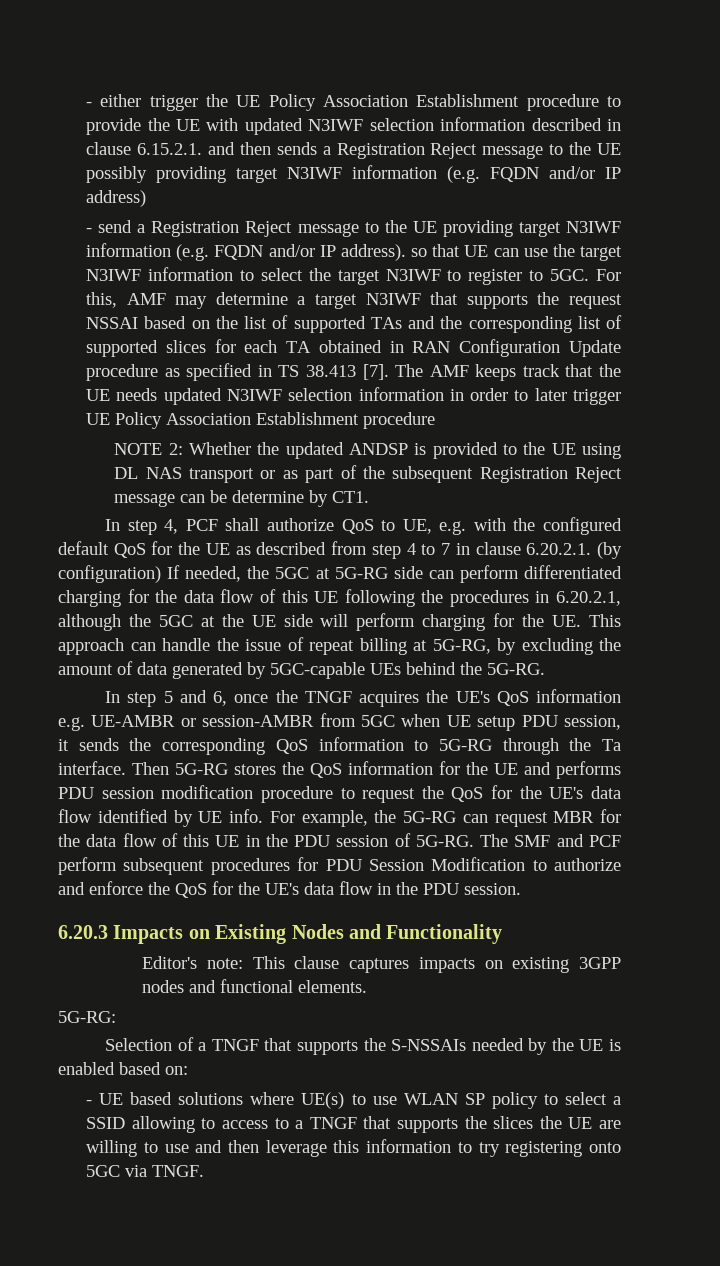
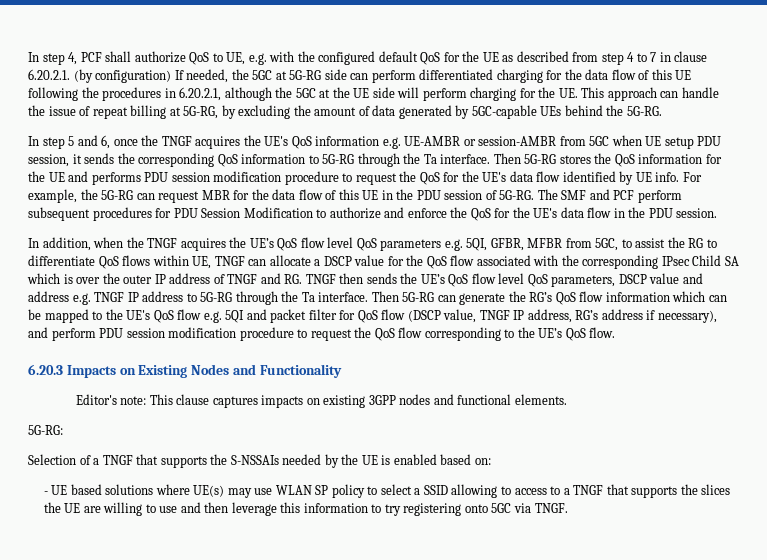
- - either trigger the UE Policy Association Establishment procedure to provide the UE with updated N3IWF selection information described in clause 6.15.2.1. and then sends a Registration Reject message to the UE possibly providing target N3IWF information (e.g. FQDN and/or IP address)
- - send a Registration Reject message to the UE providing target N3IWF information (e.g. FQDN and/or IP address). so that UE can use the target N3IWF information to select the target N3IWF to register to 5GC. For this, AMF may determine a target N3IWF that supports the request NSSAI based on the list of supported TAs and the corresponding list of supported slices for each TA obtained in RAN Configuration Update procedure as specified in TS 38.413 [7]. The AMF keeps track that the UE needs updated N3IWF selection information in order to later trigger UE Policy Association Establishment procedure
- NOTE 2: Whether the updated ANDSP is provided to the UE using DL NAS transport or as part of the subsequent Registration Reject message can be determine by CT1.
+ In addition, when the TNGF acquires the UE’s QoS flow level QoS parameters e.g. 5QI, GFBR, MFBR from 5GC, to assist the RG to differentiate QoS flows within UE, TNGF can allocate a DSCP value for the QoS flow associated with the corresponding IPsec Child SA which is over the outer IP address of TNGF and RG. TNGF then sends the UE’s QoS flow level QoS parameters, DSCP value and address e.g. TNGF IP address to 5G-RG through the Ta interface. Then 5G-RG can generate the RG’s QoS flow information which can be mapped to the UE's QoS flow e.g. 5QI and packet filter for QoS flow (DSCP value, TNGF IP address, RG’s address if necessary), and perform PDU session modification procedure to request the QoS flow corresponding to the UE’s QoS flow.
- - UE based solutions where UE(s) to use WLAN SP policy to select a SSID allowing to access to a TNGF that supports the slices the UE are willing to use and then leverage this information to try registering onto 5GC via TNGF.
+ - UE based solutions where UE(s) may use WLAN SP policy to select a SSID allowing to access to a TNGF that supports the slices the UE are willing to use and then leverage this information to try registering onto 5GC via TNGF.

